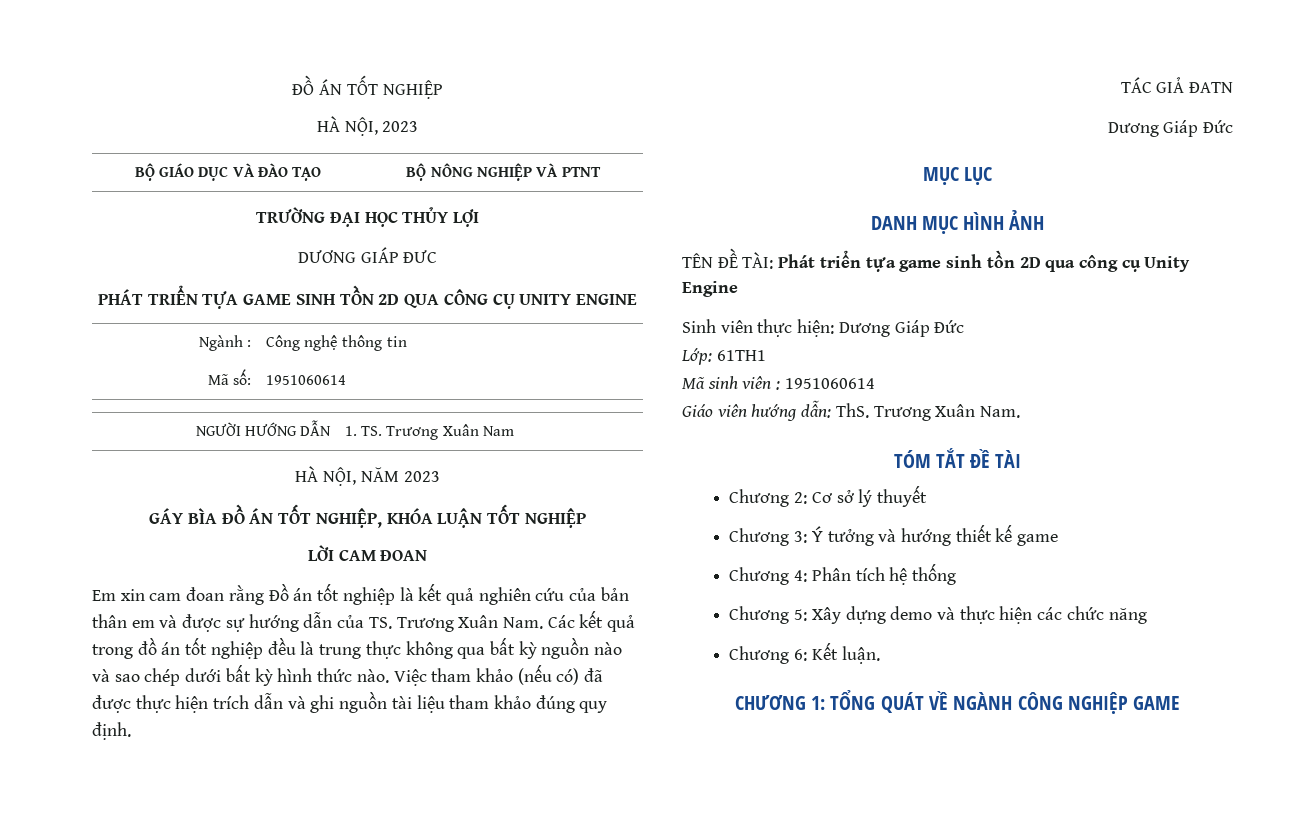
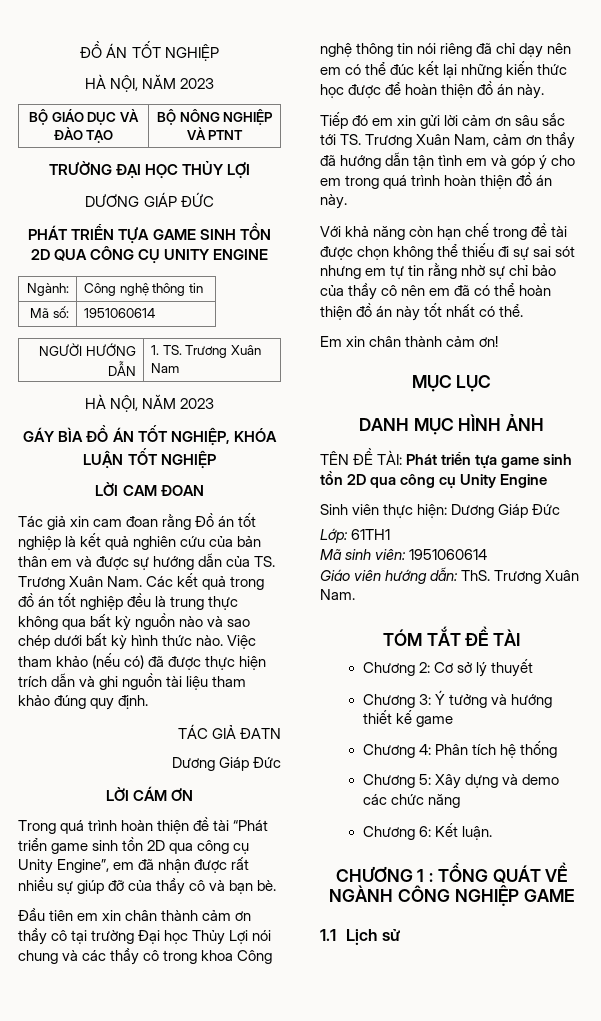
  ĐỒ ÁN TỐT NGHIỆP
- HÀ NỘI, 2023
+ HÀ NỘI, NĂM 2023
- DƯƠNG GIÁP ĐƯC
+ DƯƠNG GIÁP ĐỨC
- Ngành : | Công nghệ thông tin
+ Ngành: | Công nghệ thông tin
- Em xin cam đoan rằng Đồ án tốt nghiệp là kết quả nghiên cứu của bản thân em và được sự hướng dẫn của TS. Trương Xuân Nam. Các kết quả trong đồ án tốt nghiệp đều là trung thực không qua bất kỳ nguồn nào và sao chép dưới bất kỳ hình thức nào.
+ Tác giả xin cam đoan rằng Đồ án tốt nghiệp là kết quả nghiên cứu của bản thân em và được sự hướng dẫn của TS. Trương Xuân Nam. Các kết quả trong đồ án tốt nghiệp đều là trung thực không qua bất kỳ nguồn nào và sao chép dưới bất kỳ hình thức nào.
+ LỜI CÁM ƠN
+ Trong quá trình hoàn thiện đề tài “Phát triển game sinh tồn 2D qua công cụ Unity Engine”, em đã nhận được rất nhiều sự giúp đỡ của thầy cô và bạn bè.
+ Đầu tiên em xin chân thành cảm ơn thầy cô tại trường Đại học Thủy Lợi nói chung và các thầy cô trong khoa Công nghệ thông tin nói riêng đã chỉ dạy nên em có thể đúc kết lại những kiến thức học được để hoàn thiện đồ án này.
+ Tiếp đó em xin gửi lời cảm ơn sâu sắc tới TS. Trương Xuân Nam, cảm ơn thầy đã hướng dẫn tận tình em và góp ý cho em trong quá trình hoàn thiện đồ án này.
+ Với khả năng còn hạn chế trong đề tài được chọn không thể thiếu đi sự sai sót nhưng em tự tin rằng nhờ sự chỉ bảo của thầy cô nên em đã có thể hoàn thiện đồ án này tốt nhất có thể.
+ Em xin chân thành cảm ơn!
- Mã sinh viên : 1951060614
+ Mã sinh viên: 1951060614
- Chương 5: Xây dựng demo và thực hiện các chức năng
+ Chương 5: Xây dựng và demo các chức năng
- CHƯƠNG 1: TỔNG QUÁT VỀ NGÀNH CÔNG NGHIỆP GAME
+ CHƯƠNG 1 : TỔNG QUÁT VỀ NGÀNH CÔNG NGHIỆP GAME
+ 1.1 Lịch sử

